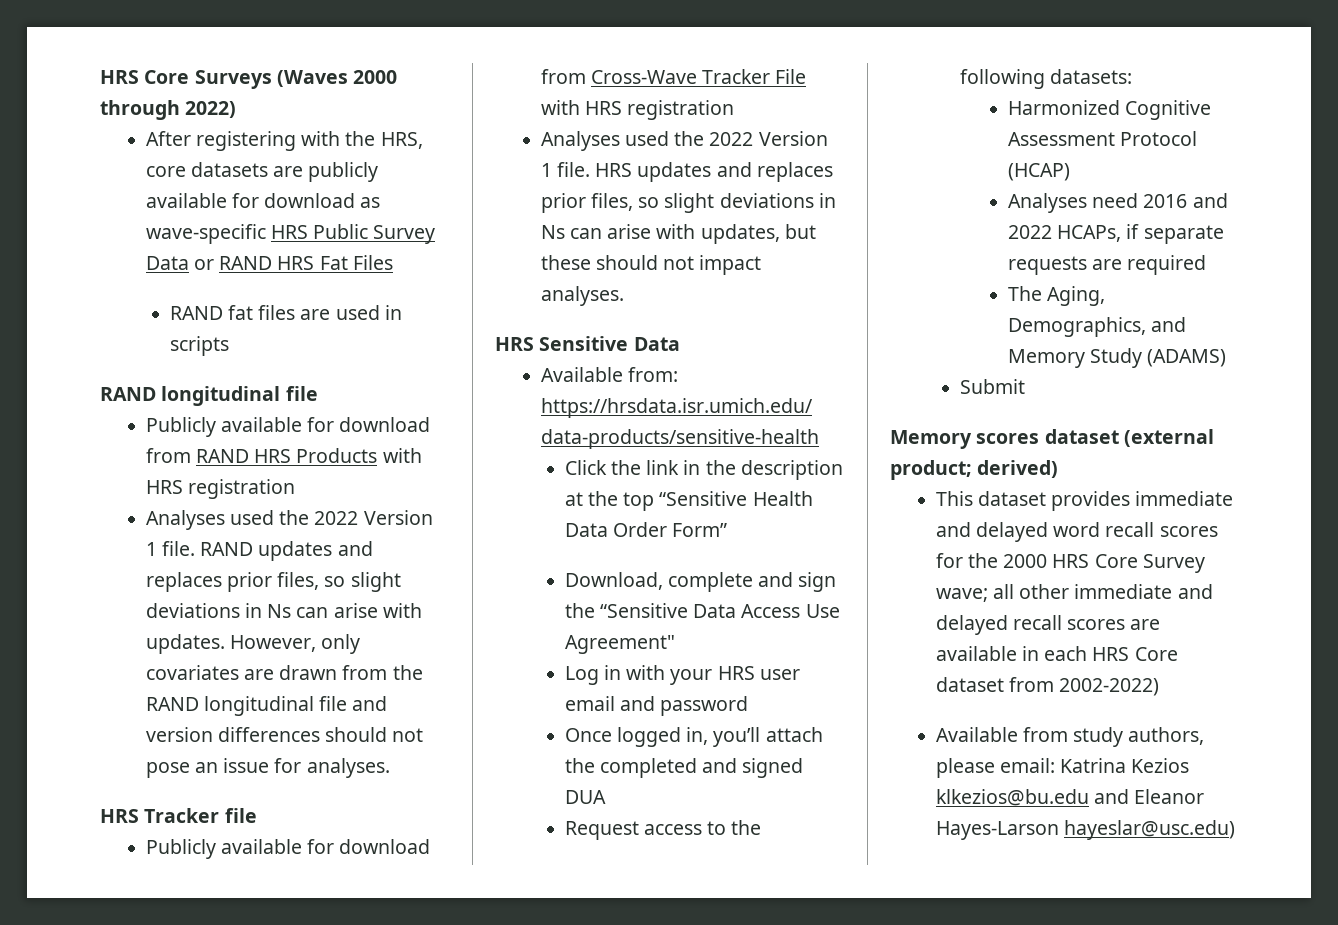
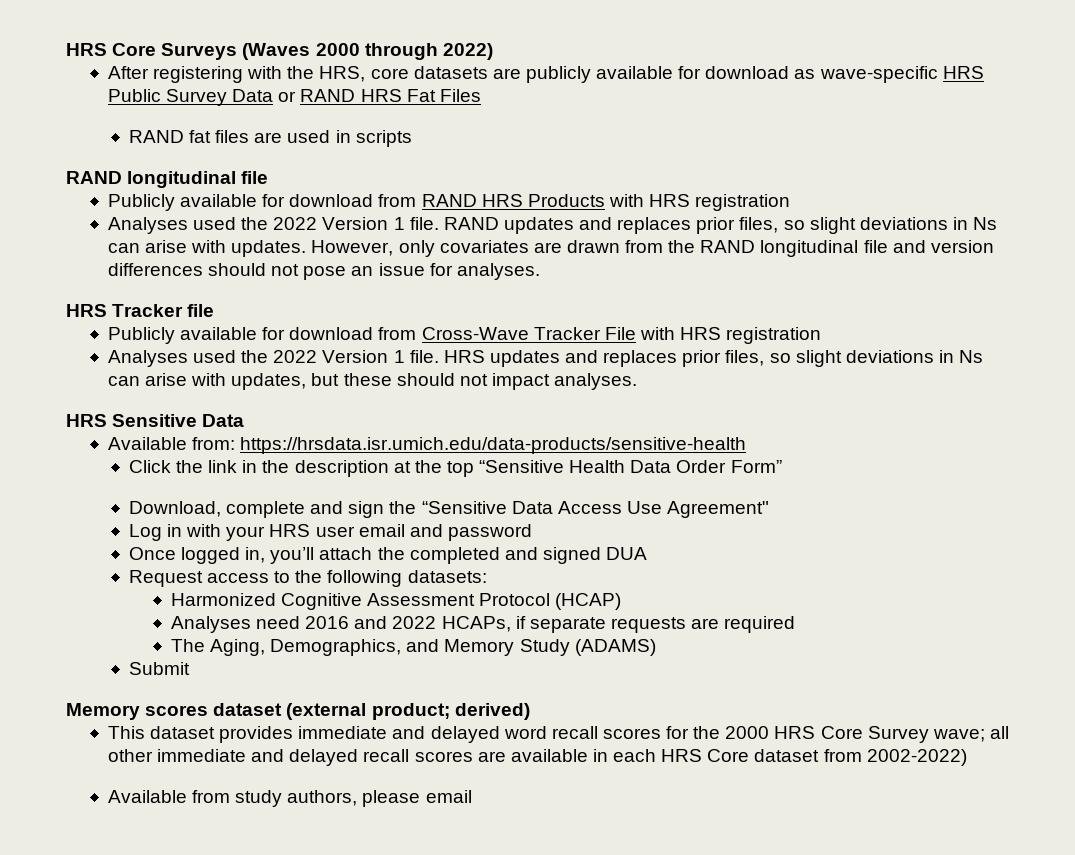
- Available from study authors, please email: Katrina Kezios klkezios@bu.edu and Eleanor Hayes-Larson hayeslar@usc.edu)
+ Available from study authors, please email

